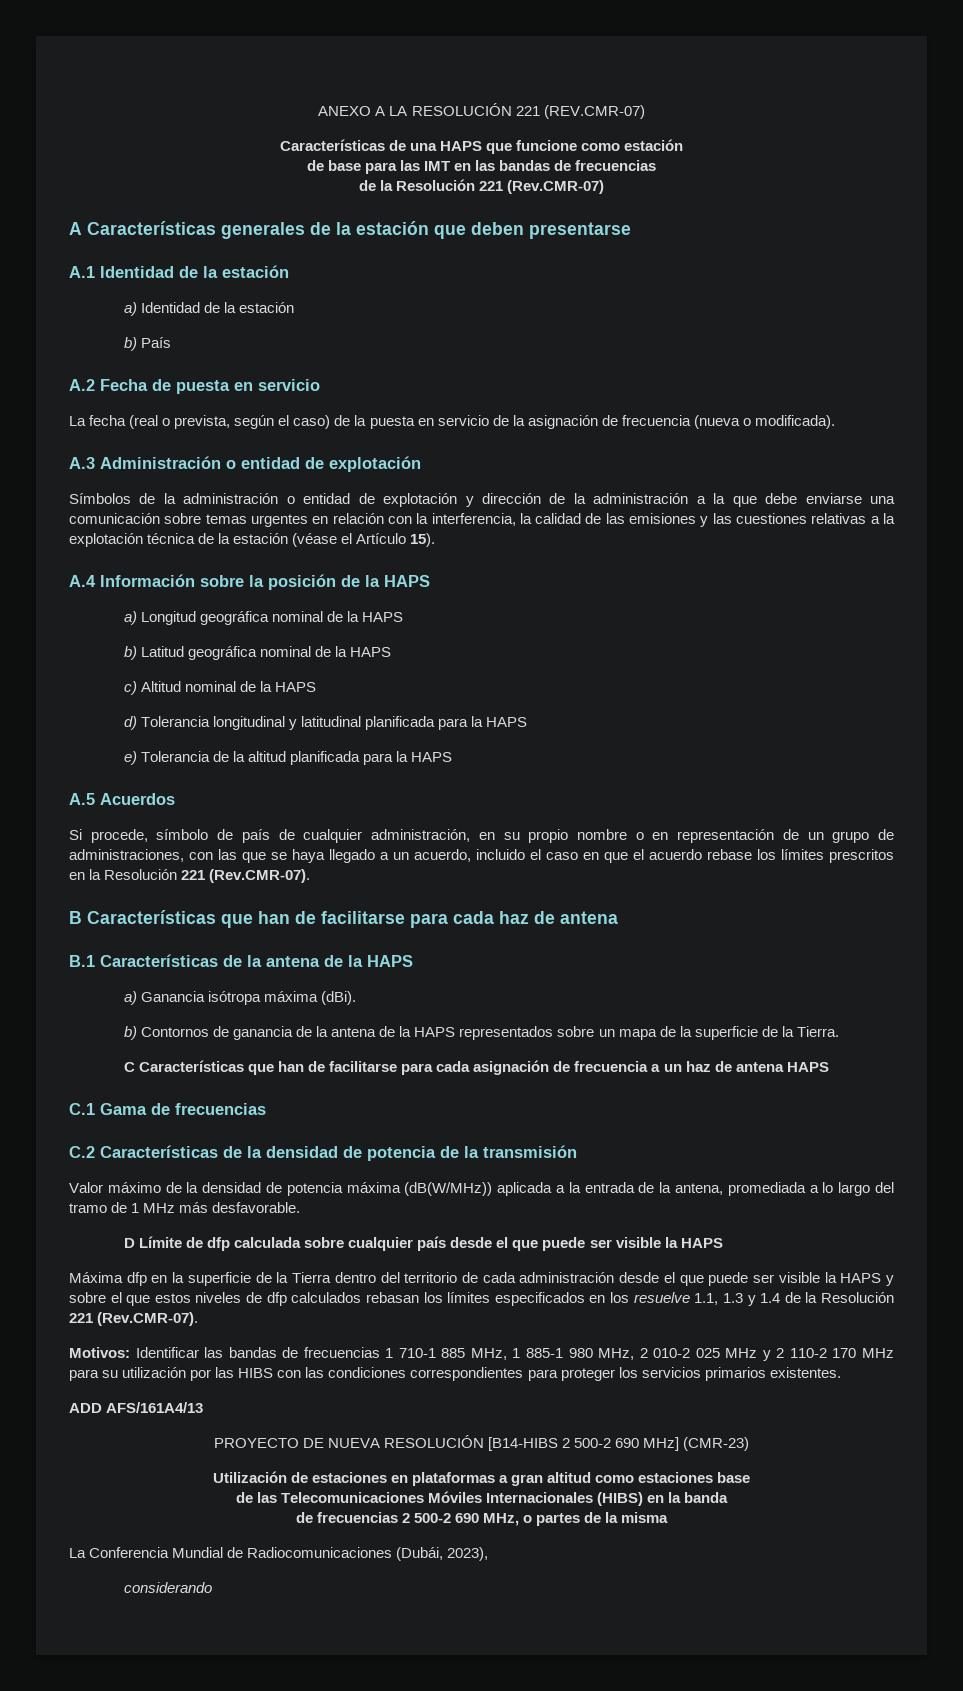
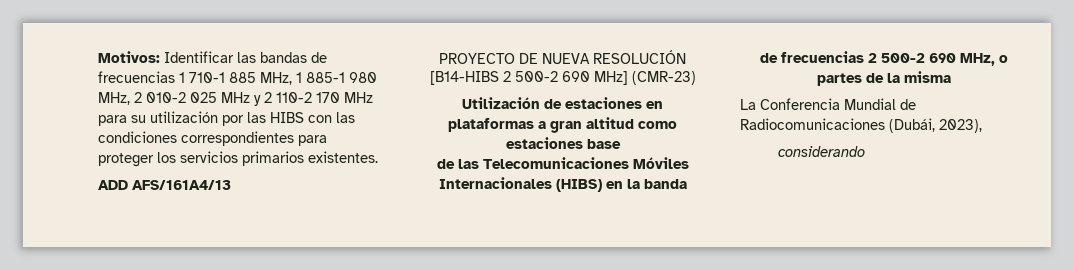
- ANEXO A LA RESOLUCIÓN 221 (REV.CMR-07)
- Características de una HAPS que funcione como estación
- de base para las IMT en las bandas de frecuencias
- de la Resolución 221 (Rev.CMR-07)
- A Características generales de la estación que deben presentarse
- A.1 Identidad de la estación
- a) Identidad de la estación
- b) País
- A.2 Fecha de puesta en servicio
- La fecha (real o prevista, según el caso) de la puesta en servicio de la asignación de frecuencia (nueva o modificada).
- A.3 Administración o entidad de explotación
- Símbolos de la administración o entidad de explotación y dirección de la administración a la que debe enviarse una comunicación sobre temas urgentes en relación con la interferencia, la calidad de las emisiones y las cuestiones relativas a la explotación técnica de la estación (véase el Artículo 15).
- A.4 Información sobre la posición de la HAPS
- a) Longitud geográfica nominal de la HAPS
- b) Latitud geográfica nominal de la HAPS
- c) Altitud nominal de la HAPS
- d) Tolerancia longitudinal y latitudinal planificada para la HAPS
- e) Tolerancia de la altitud planificada para la HAPS
- A.5 Acuerdos
- Si procede, símbolo de país de cualquier administración, en su propio nombre o en representación de un grupo de administraciones, con las que se haya llegado a un acuerdo, incluido el caso en que el acuerdo rebase los límites prescritos en la Resolución 221 (Rev.CMR-07).
- B Características que han de facilitarse para cada haz de antena
- B.1 Características de la antena de la HAPS
- a) Ganancia isótropa máxima (dBi).
- b) Contornos de ganancia de la antena de la HAPS representados sobre un mapa de la superficie de la Tierra.
- C Características que han de facilitarse para cada asignación de frecuencia a un haz de antena HAPS
- C.1 Gama de frecuencias
- C.2 Características de la densidad de potencia de la transmisión
- Valor máximo de la densidad de potencia máxima (dB(W/MHz)) aplicada a la entrada de la antena, promediada a lo largo del tramo de 1 MHz más desfavorable.
- D Límite de dfp calculada sobre cualquier país desde el que puede ser visible la HAPS
- Máxima dfp en la superficie de la Tierra dentro del territorio de cada administración desde el que puede ser visible la HAPS y sobre el que estos niveles de dfp calculados rebasan los límites especificados en los resuelve 1.1, 1.3 y 1.4 de la Resolución 221 (Rev.CMR-07).

